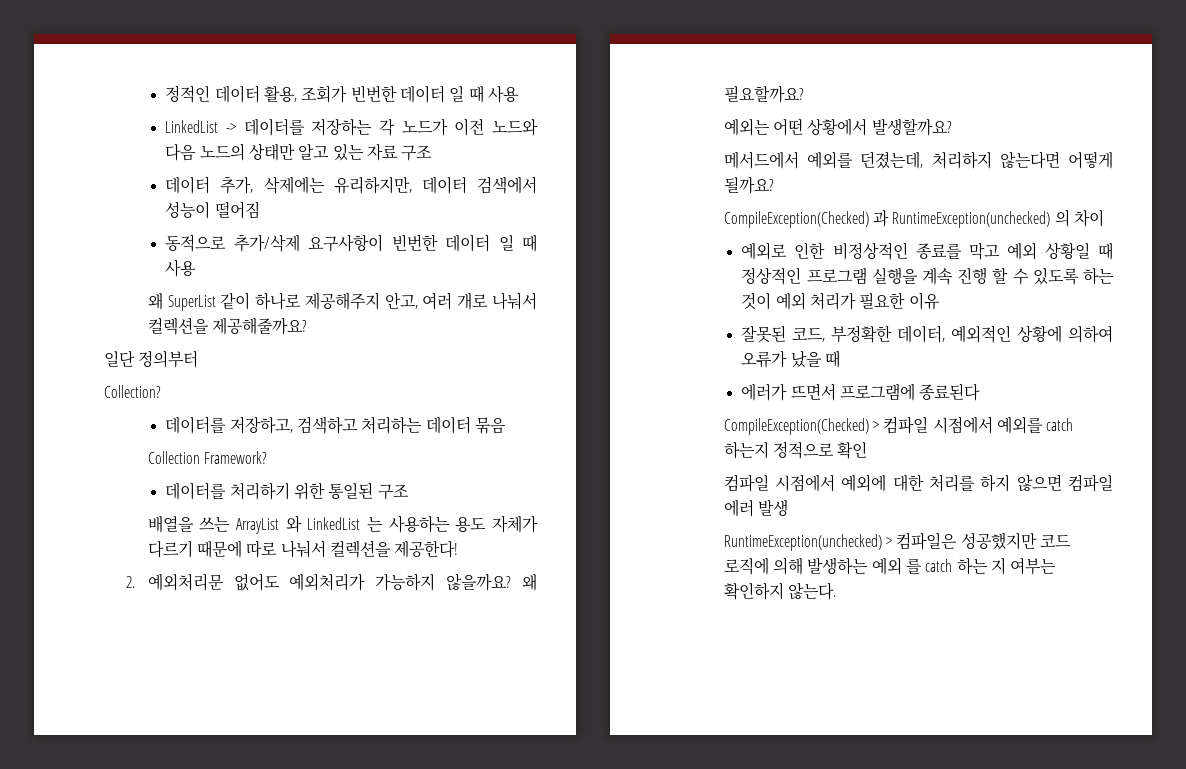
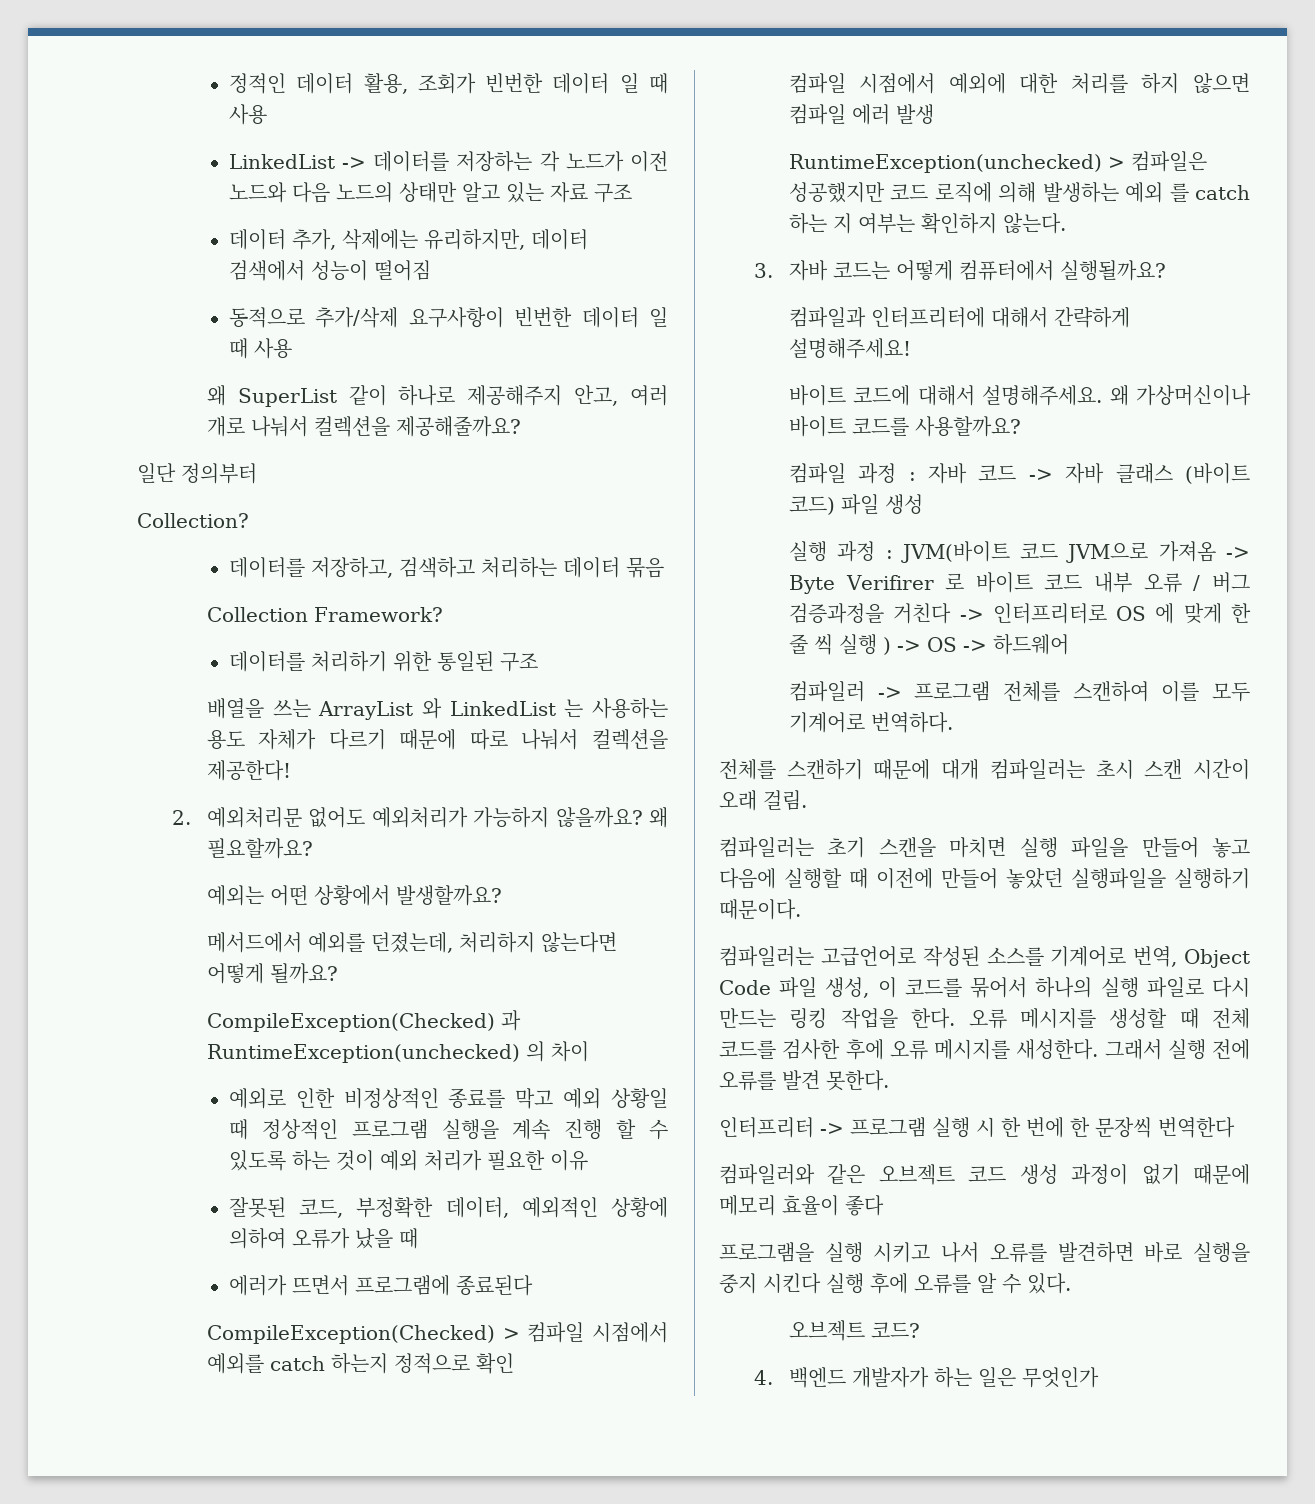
+ 3. 자바 코드는 어떻게 컴퓨터에서 실행될까요?
+ 컴파일과 인터프리터에 대해서 간략하게 설명해주세요!
+ 바이트 코드에 대해서 설명해주세요. 왜 가상머신이나 바이트 코드를 사용할까요?
+ 컴파일 과정 : 자바 코드 -> 자바 클래스 (바이트 코드) 파일 생성
+ 실행 과정 : JVM(바이트 코드 JVM으로 가져옴 -> Byte Verifirer 로 바이트 코드 내부 오류 / 버그 검증과정을 거친다 -> 인터프리터로 OS 에 맞게 한 줄 씩 실행 ) -> OS -> 하드웨어
+ 컴파일러 -> 프로그램 전체를 스캔하여 이를 모두 기계어로 번역하다.
+ 전체를 스캔하기 때문에 대개 컴파일러는 초시 스캔 시간이 오래 걸림.
+ 컴파일러는 초기 스캔을 마치면 실행 파일을 만들어 놓고 다음에 실행할 때 이전에 만들어 놓았던 실행파일을 실행하기 때문이다.
+ 컴파일러는 고급언어로 작성된 소스를 기계어로 번역, Object Code 파일 생성, 이 코드를 묶어서 하나의 실행 파일로 다시 만드는 링킹 작업을 한다. 오류 메시지를 생성할 때 전체 코드를 검사한 후에 오류 메시지를 새성한다. 그래서 실행 전에 오류를 발견 못한다.
+ 인터프리터 -> 프로그램 실행 시 한 번에 한 문장씩 번역한다
+ 컴파일러와 같은 오브젝트 코드 생성 과정이 없기 때문에 메모리 효율이 좋다
+ 프로그램을 실행 시키고 나서 오류를 발견하면 바로 실행을 중지 시킨다 실행 후에 오류를 알 수 있다.
+ 오브젝트 코드?
+ 4. 백엔드 개발자가 하는 일은 무엇인가

